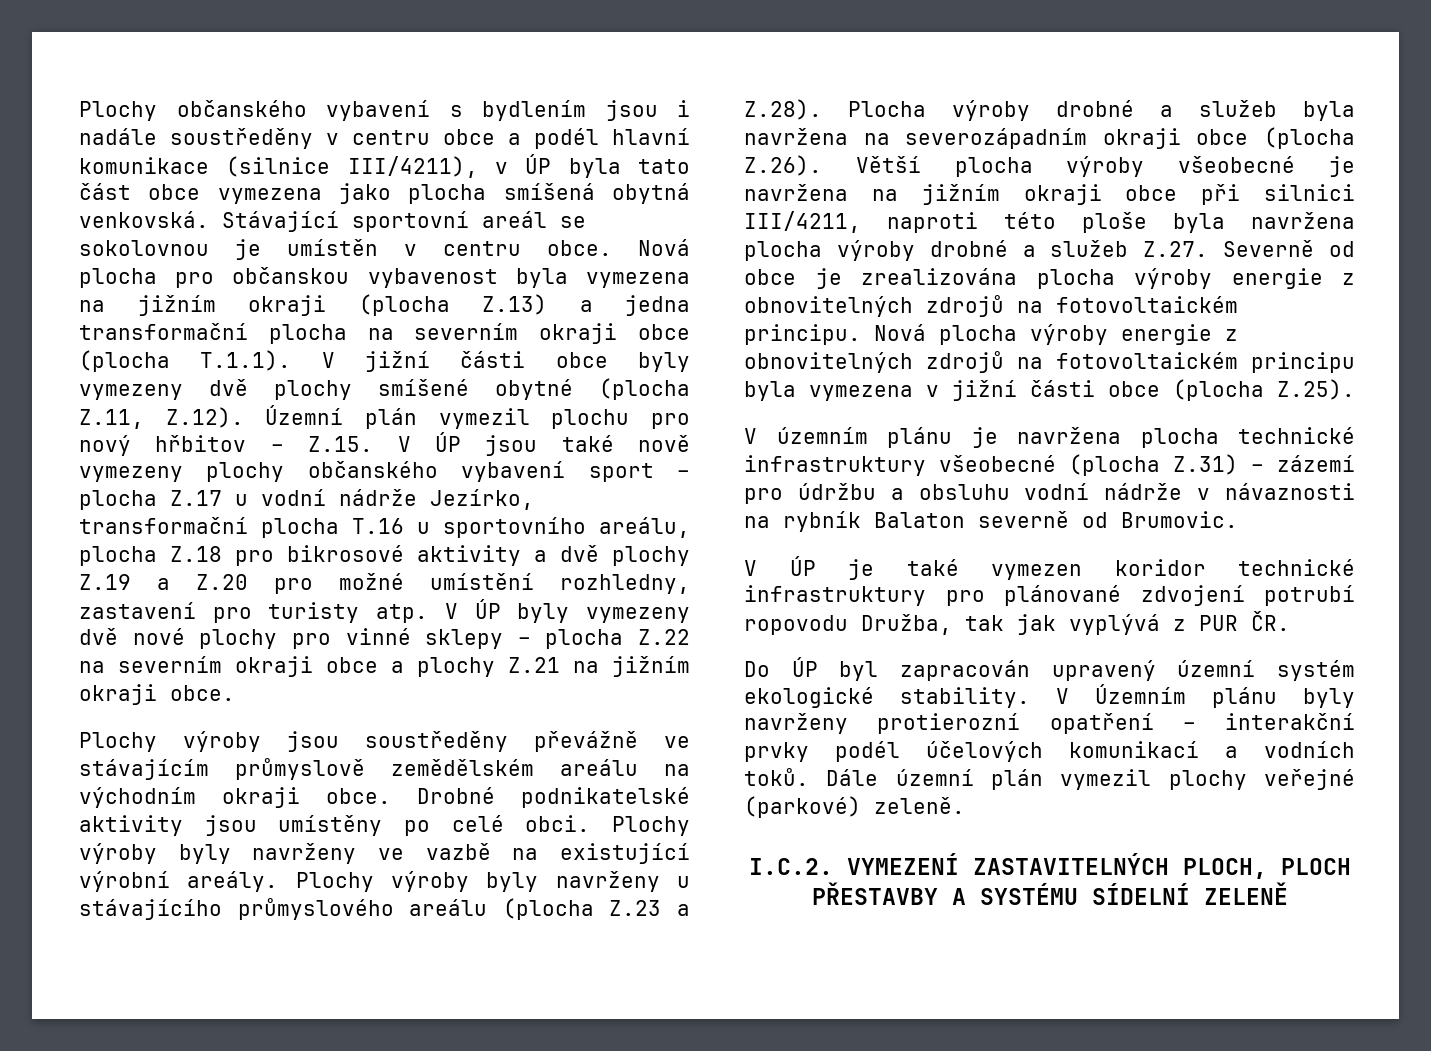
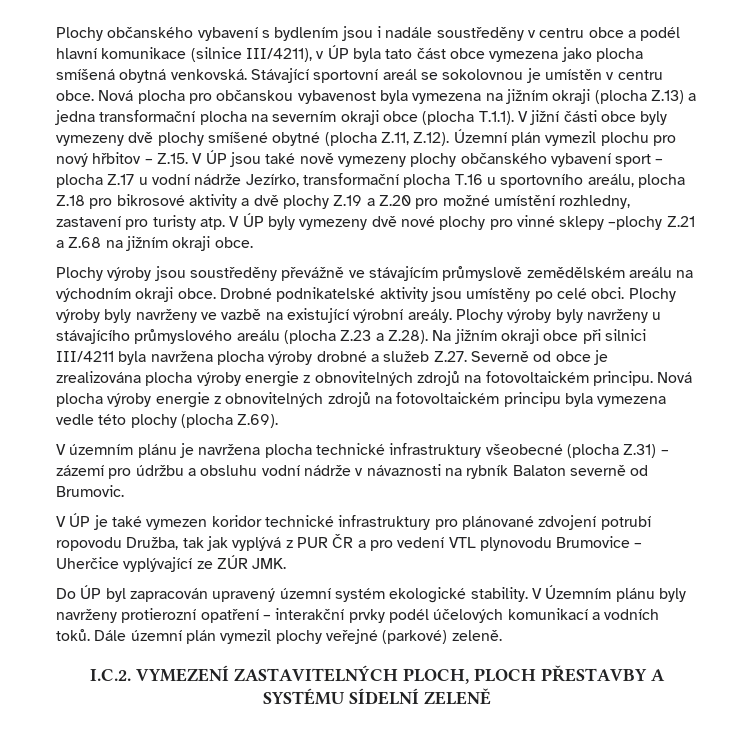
- V ÚP byly vymezeny dvě nové plochy pro vinné sklepy – plocha Z.22 na severním okraji obce a plochy Z.21 na jižním okraji obce.
+ V ÚP byly vymezeny dvě nové plochy pro vinné sklepy –plochy Z.21 a Z.68 na jižním okraji obce.
- Plochy výroby byly navrženy u stávajícího průmyslového areálu (plocha Z.23 a Z.28). Plocha výroby drobné a služeb byla navržena na severozápadním okraji obce (plocha Z.26). Větší plocha výroby všeobecné je navržena na jižním okraji obce při silnici III/4211, naproti této ploše byla navržena plocha výroby drobné a služeb Z.27. Severně od obce je zrealizována plocha výroby energie z obnovitelných zdrojů na fotovoltaickém principu.
+ Plochy výroby byly navrženy u stávajícího průmyslového areálu (plocha Z.23 a Z.28). Na jižním okraji obce při silnici III/4211 byla navržena plocha výroby drobné a služeb Z.27. Severně od obce je zrealizována plocha výroby energie z obnovitelných zdrojů na fotovoltaickém principu.
- Nová plocha výroby energie z obnovitelných zdrojů na fotovoltaickém principu byla vymezena v jižní části obce (plocha Z.25).
+ Nová plocha výroby energie z obnovitelných zdrojů na fotovoltaickém principu byla vymezena vedle této plochy (plocha Z.69).
- V ÚP je také vymezen koridor technické infrastruktury pro plánované zdvojení potrubí ropovodu Družba, tak jak vyplývá z PUR ČR.
+ V ÚP je také vymezen koridor technické infrastruktury pro plánované zdvojení potrubí ropovodu Družba, tak jak vyplývá z PUR ČR a pro vedení VTL plynovodu Brumovice – Uherčice vyplývající ze ZÚR JMK.

